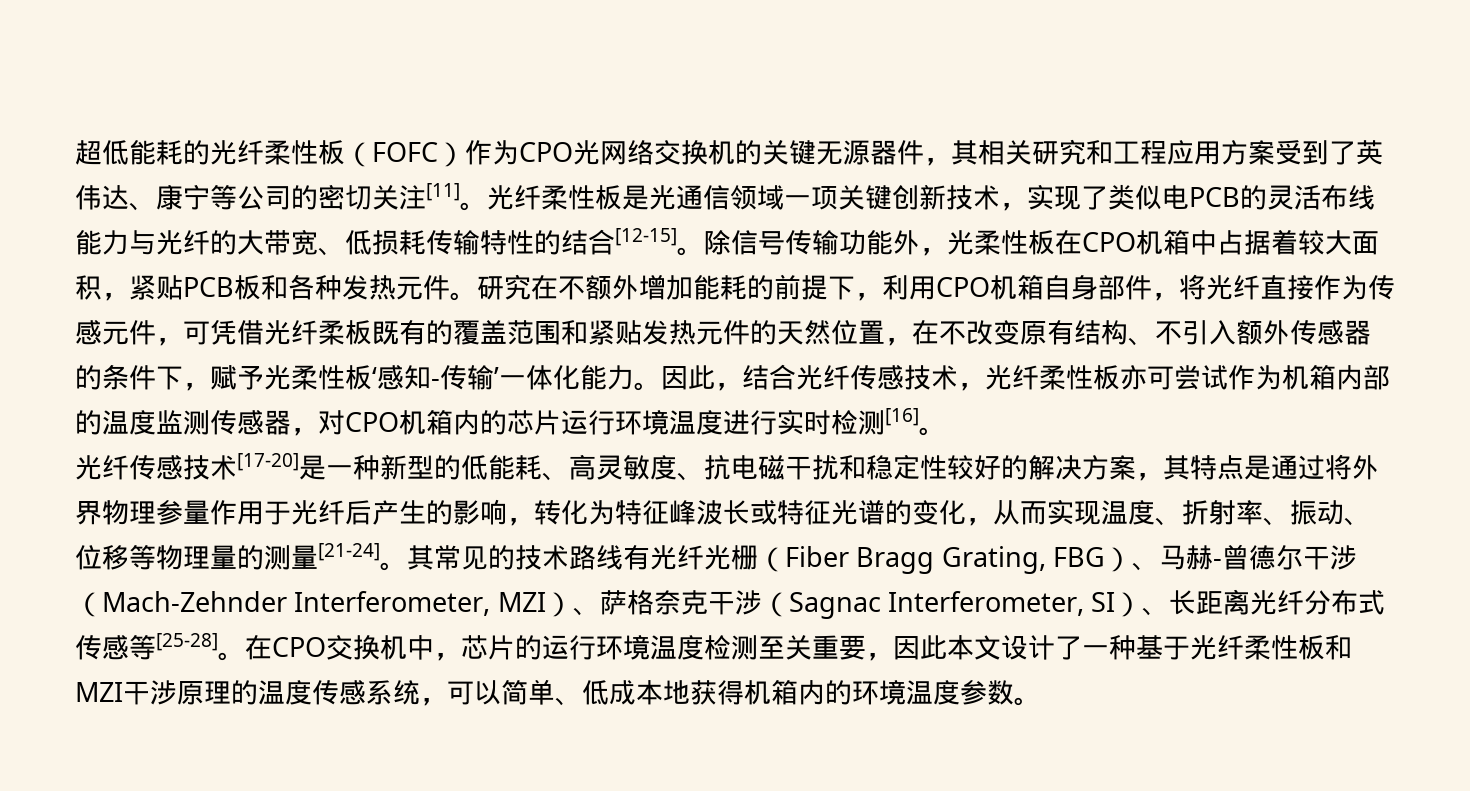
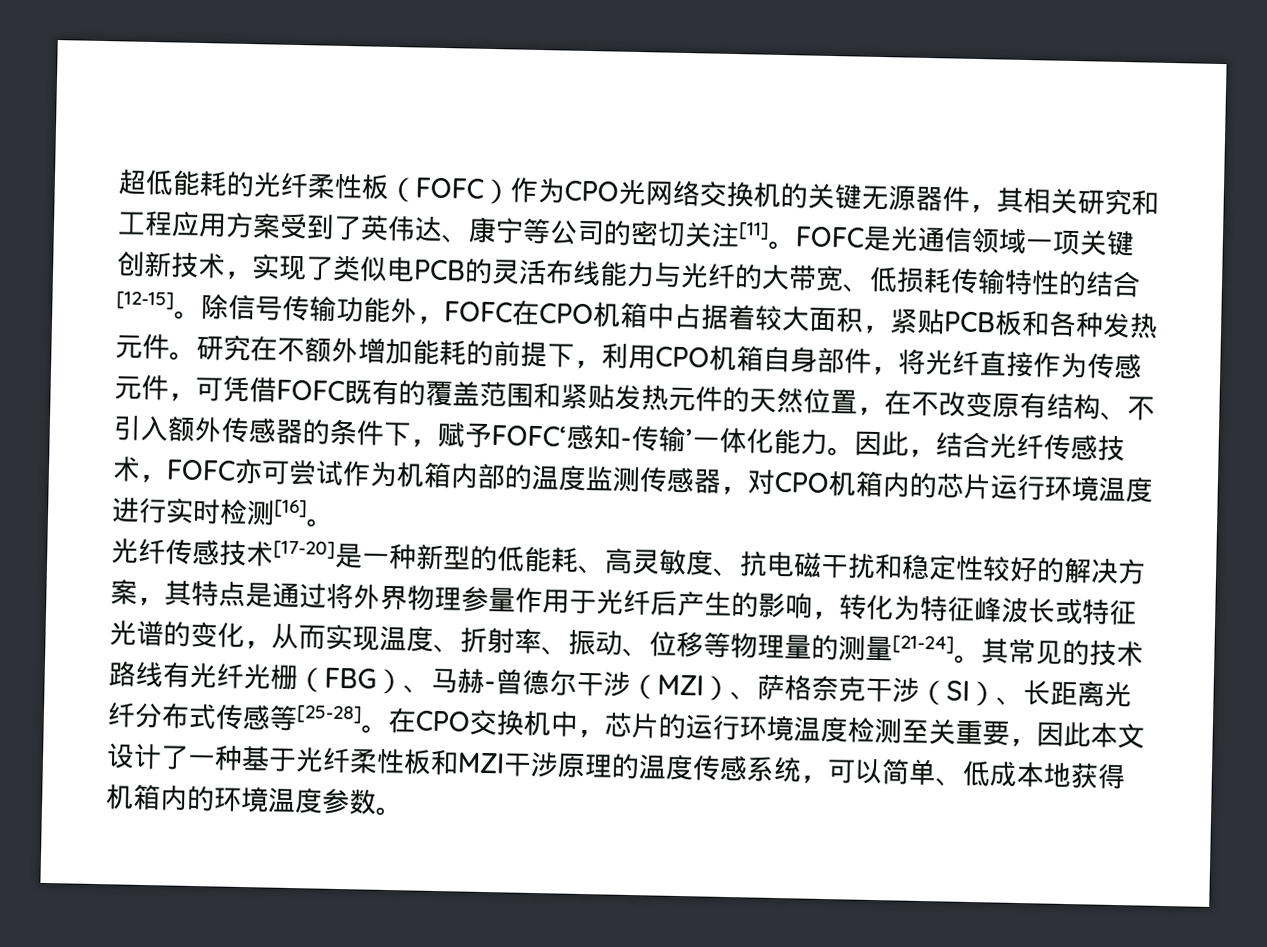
- 光纤柔性板是光通信领域一项关键创新技术，实现了类似电PCB的灵活布线能力与光纤的大带宽、低损耗传输特性的结合[12-15]。
+ FOFC是光通信领域一项关键创新技术，实现了类似电PCB的灵活布线能力与光纤的大带宽、低损耗传输特性的结合[12-15]。
- 除信号传输功能外，光柔性板在CPO机箱中占据着较大面积，紧贴PCB板和各种发热元件。
+ 除信号传输功能外，FOFC在CPO机箱中占据着较大面积，紧贴PCB板和各种发热元件。
- 研究在不额外增加能耗的前提下，利用CPO机箱自身部件，将光纤直接作为传感元件，可凭借光纤柔板既有的覆盖范围和紧贴发热元件的天然位置，在不改变原有结构、不引入额外传感器的条件下，赋予光柔性板‘感知-传输’一体化能力。
+ 研究在不额外增加能耗的前提下，利用CPO机箱自身部件，将光纤直接作为传感元件，可凭借FOFC既有的覆盖范围和紧贴发热元件的天然位置，在不改变原有结构、不引入额外传感器的条件下，赋予FOFC‘感知-传输’一体化能力。
- 因此，结合光纤传感技术，光纤柔性板亦可尝试作为机箱内部的温度监测传感器，对CPO机箱内的芯片运行环境温度进行实时检测[16]。
+ 因此，结合光纤传感技术，FOFC亦可尝试作为机箱内部的温度监测传感器，对CPO机箱内的芯片运行环境温度进行实时检测[16]。
- 其常见的技术路线有光纤光栅（Fiber Bragg Grating, FBG）、马赫-曾德尔干涉（Mach-Zehnder Interferometer, MZI）、萨格奈克干涉（Sagnac Interferometer, SI）、长距离光纤分布式传感等[25-28]。
+ 其常见的技术路线有光纤光栅（FBG）、马赫-曾德尔干涉（MZI）、萨格奈克干涉（SI）、长距离光纤分布式传感等[25-28]。

